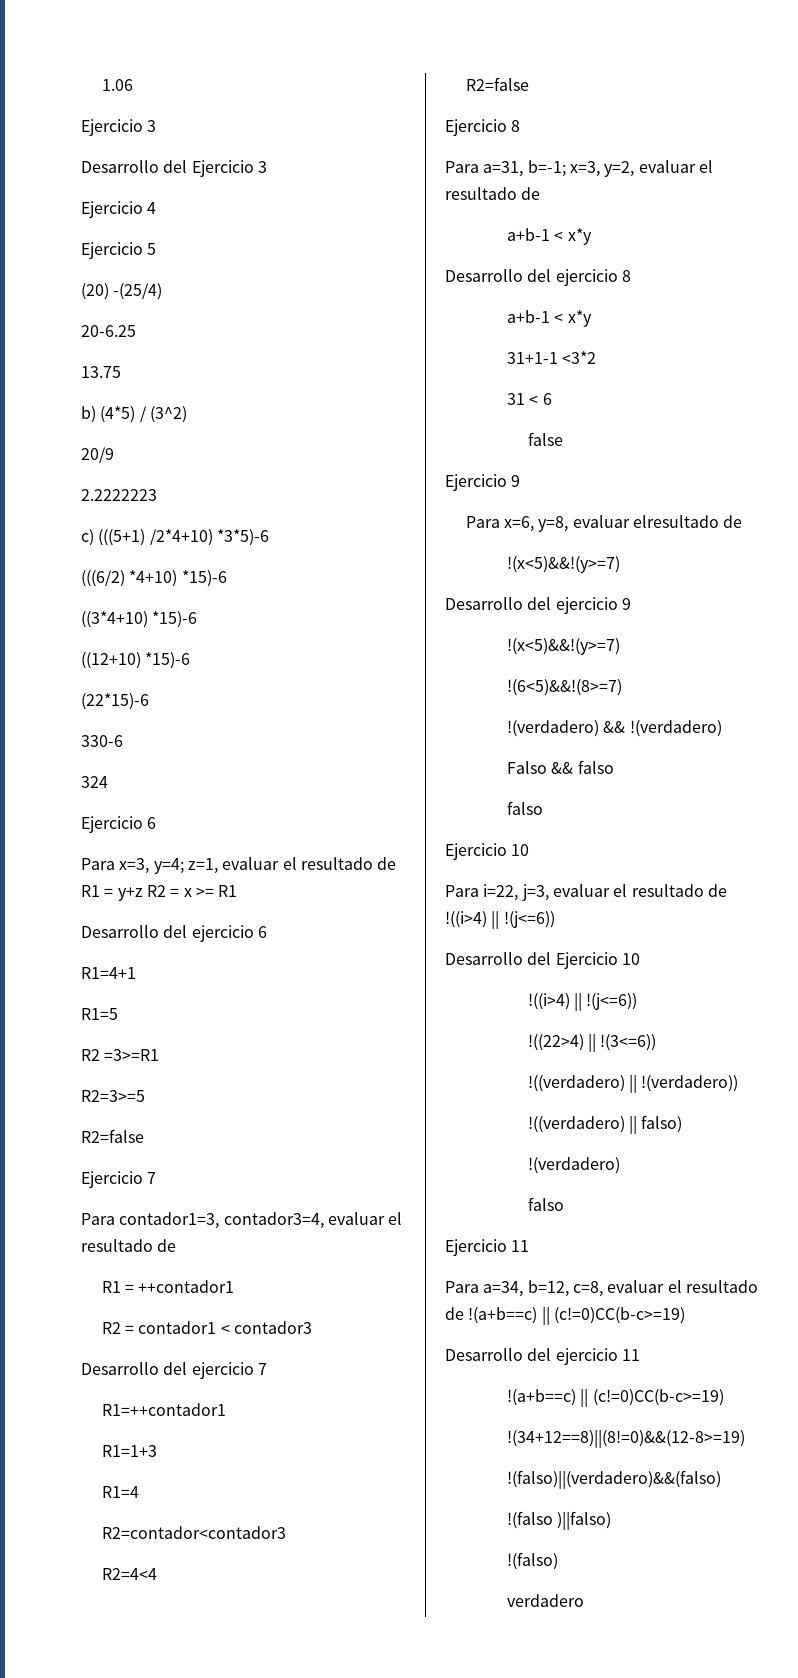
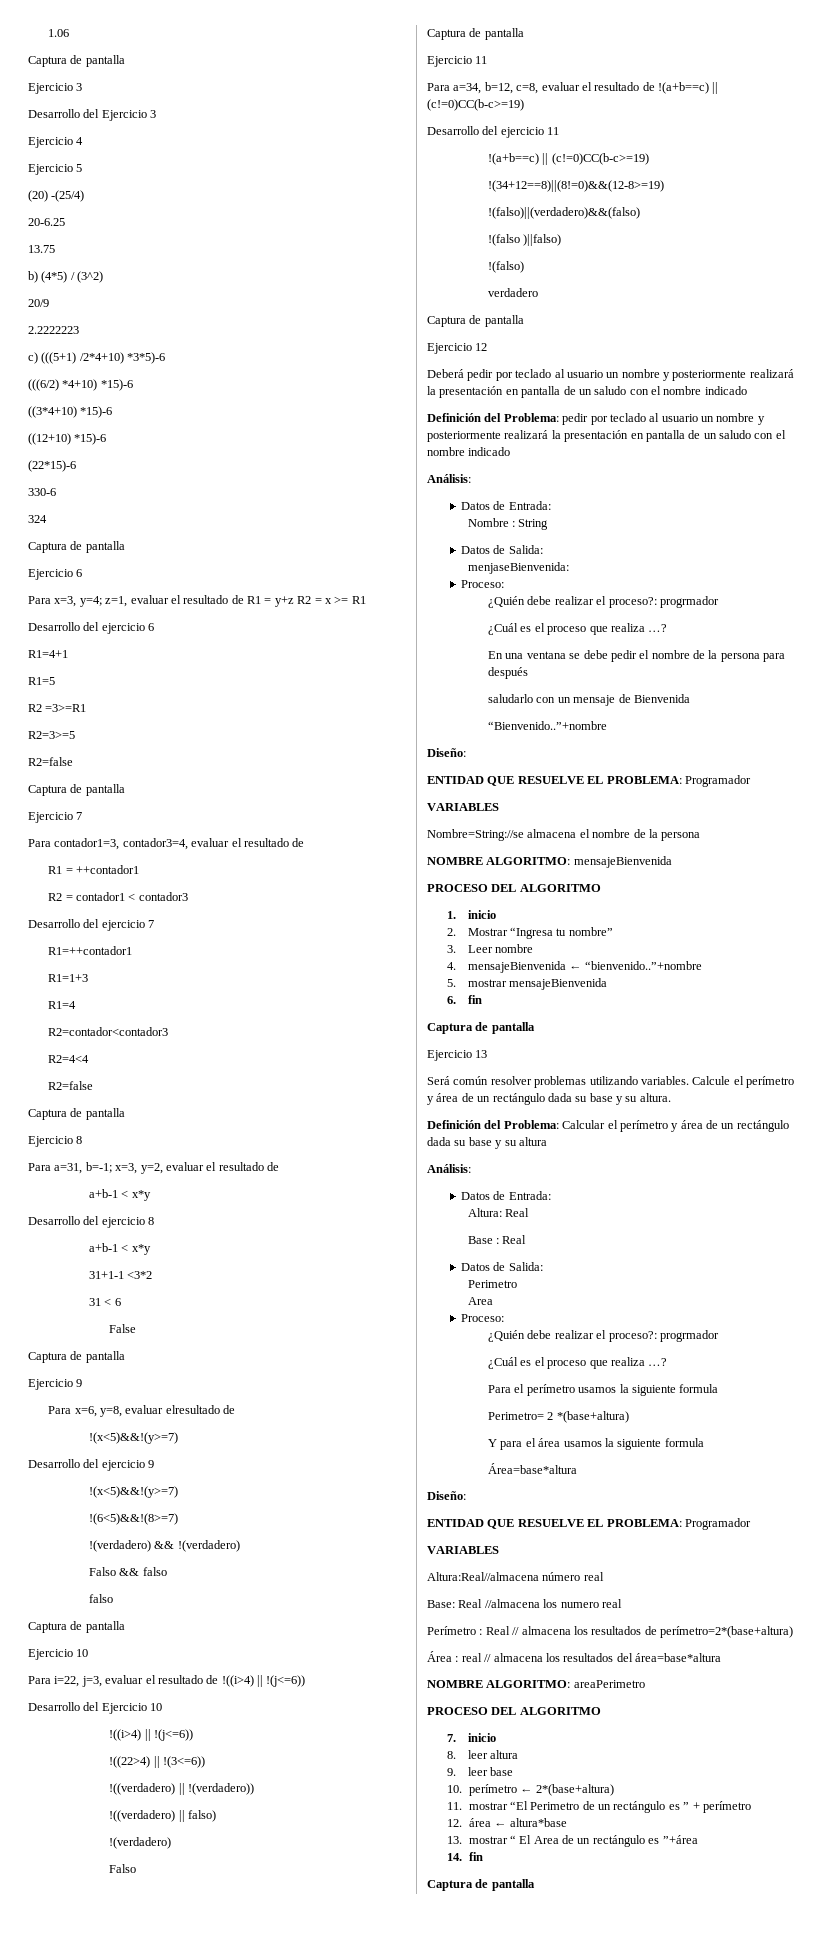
  1.06
+ Captura de pantalla
  324
+ Captura de pantalla
  R2=3>=5
  R2=false
+ Captura de pantalla
  R2=4<4
  R2=false
+ Captura de pantalla
- false
+ False
+ Captura de pantalla
  Falso && falso
  falso
+ Captura de pantalla
  !((verdadero) || falso)
  !(verdadero)
- falso
+ Falso
+ Captura de pantalla
  verdadero
+ Captura de pantalla
+ Ejercicio 12
+ Deberá pedir por teclado al usuario un nombre y posteriormente realizará la presentación en pantalla de un saludo con el nombre indicado
+ Definición del Problema: pedir por teclado al usuario un nombre y posteriormente realizará la presentación en pantalla de un saludo con el nombre indicado
+ Análisis:
+ Datos de Entrada:
+ Nombre : String
+ Datos de Salida:
+ menjaseBienvenida:
+ Proceso:
+ ¿Quién debe realizar el proceso?: progrmador
+ ¿Cuál es el proceso que realiza …?
+ En una ventana se debe pedir el nombre de la persona para después
+ saludarlo con un mensaje de Bienvenida
+ “Bienvenido..”+nombre
+ Diseño:
+ ENTIDAD QUE RESUELVE EL PROBLEMA: Programador
+ VARIABLES
+ Nombre=String://se almacena el nombre de la persona
+ NOMBRE ALGORITMO: mensajeBienvenida
+ PROCESO DEL ALGORITMO
+ 1. inicio
+ 2. Mostrar “Ingresa tu nombre”
+ 3. Leer nombre
+ 4. mensajeBienvenida ← “bienvenido..”+nombre
+ 5. mostrar mensajeBienvenida
+ 6. fin
+ Captura de pantalla
+ Ejercicio 13
+ Será común resolver problemas utilizando variables. Calcule el perímetro y área de un rectángulo dada su base y su altura.
+ Definición del Problema: Calcular el perímetro y área de un rectángulo dada su base y su altura
+ Análisis:
+ Datos de Entrada:
+ Altura: Real
+ Base : Real
+ Datos de Salida:
+ Perimetro
+ Area
+ Proceso:
+ ¿Quién debe realizar el proceso?: progrmador
+ ¿Cuál es el proceso que realiza …?
+ Para el perímetro usamos la siguiente formula
+ Perimetro= 2 *(base+altura)
+ Y para el área usamos la siguiente formula
+ Área=base*altura
+ Diseño:
+ ENTIDAD QUE RESUELVE EL PROBLEMA: Programador
+ VARIABLES
+ Altura:Real//almacena número real
+ Base: Real //almacena los numero real
+ Perímetro : Real // almacena los resultados de perímetro=2*(base+altura)
+ Área : real // almacena los resultados del área=base*altura
+ NOMBRE ALGORITMO: areaPerimetro
+ PROCESO DEL ALGORITMO
+ 7. inicio
+ 8. leer altura
+ 9. leer base
+ 10. perímetro ← 2*(base+altura)
+ 11. mostrar “El Perimetro de un rectángulo es ” + perímetro
+ 12. área ← altura*base
+ 13. mostrar “ El Area de un rectángulo es ”+área
+ 14. fin
+ Captura de pantalla

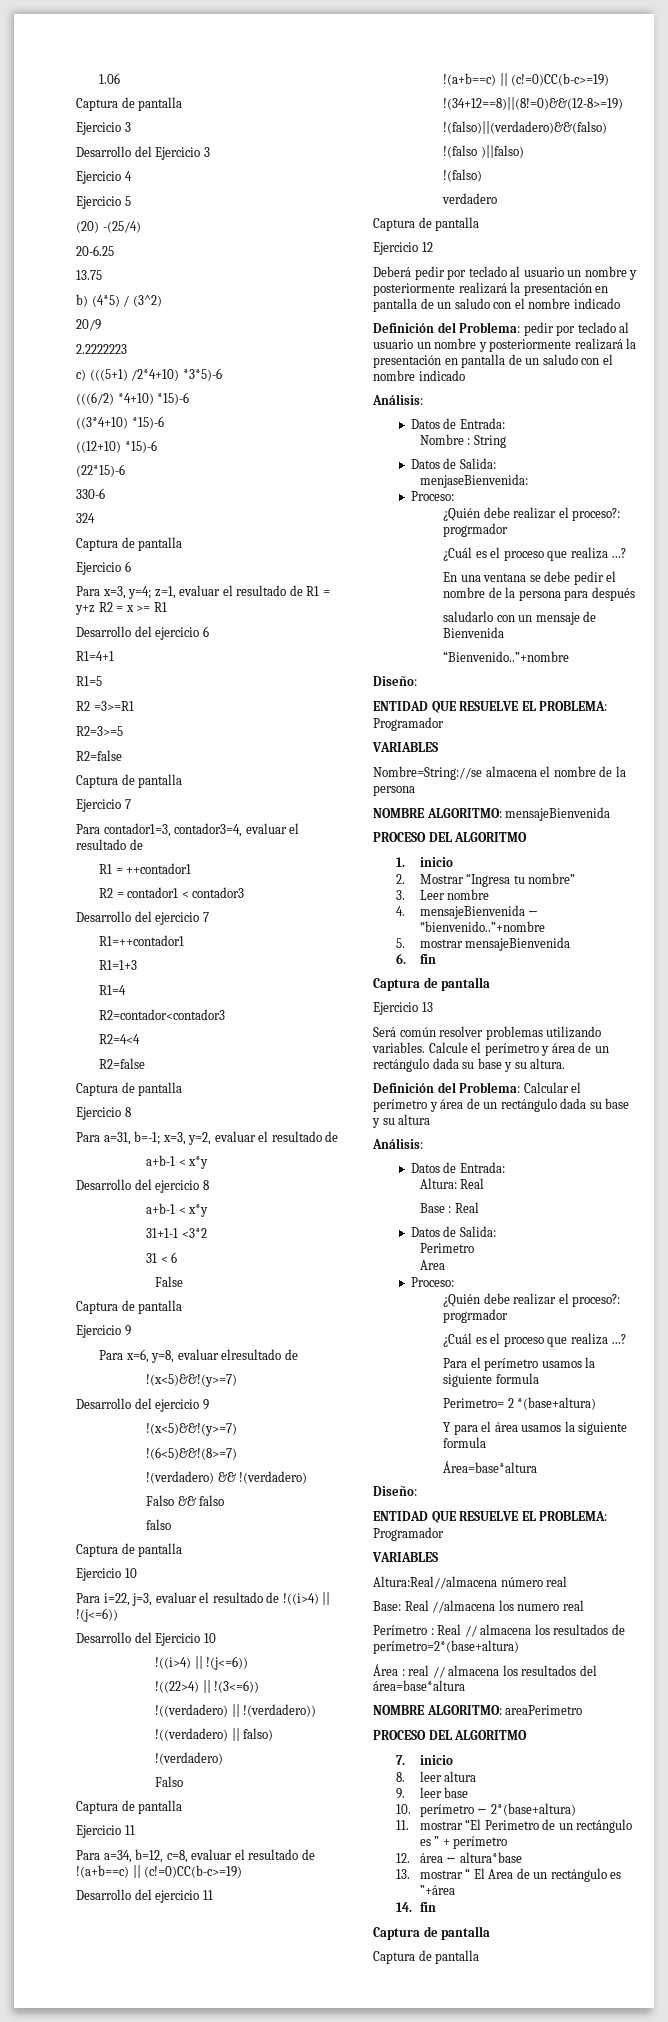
  14. fin
+ Captura de pantalla

